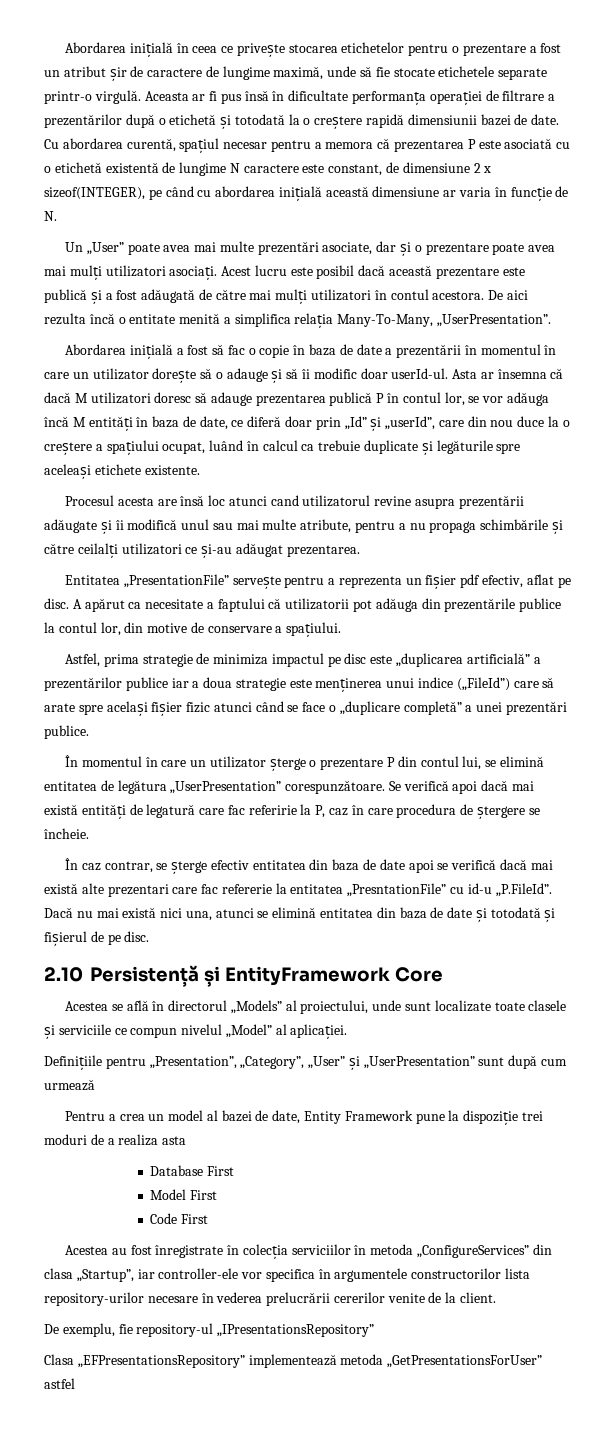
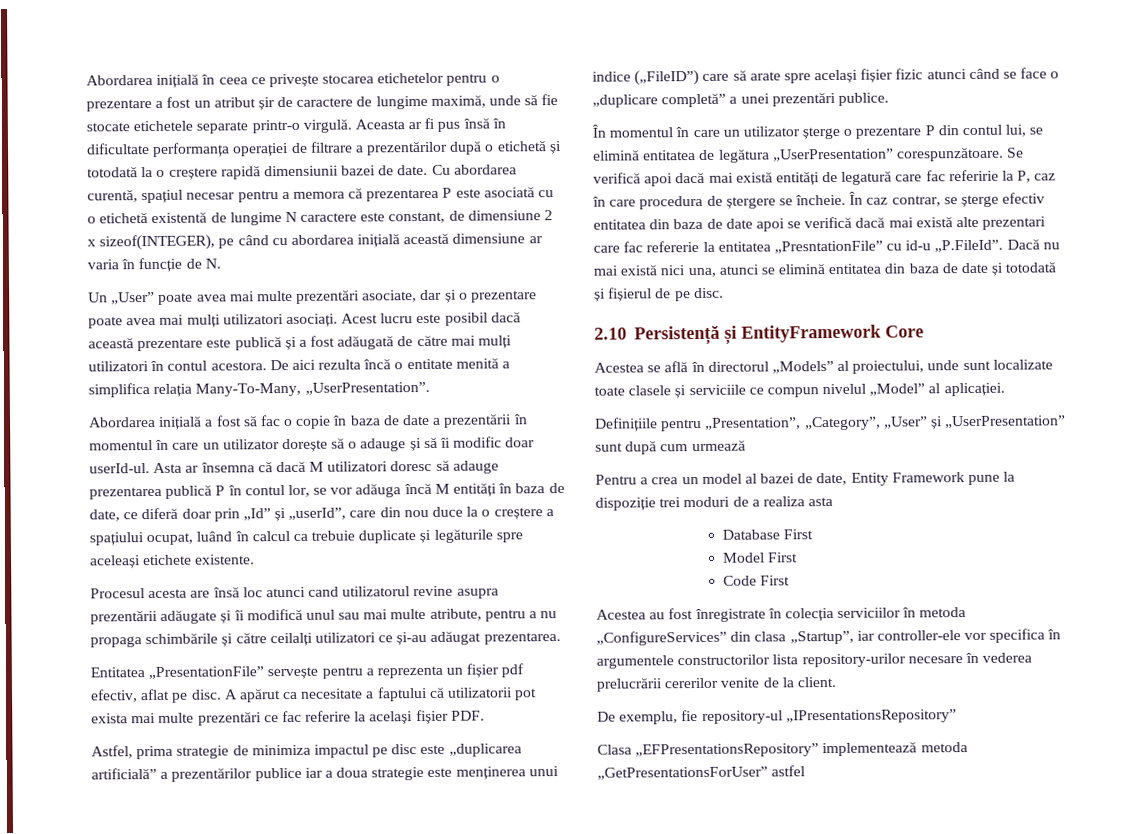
- A apărut ca necesitate a faptului că utilizatorii pot adăuga din prezentările publice la contul lor, din motive de conservare a spațiului.
+ A apărut ca necesitate a faptului că utilizatorii pot exista mai multe prezentări ce fac referire la același fișier PDF.
- Astfel, prima strategie de minimiza impactul pe disc este „duplicarea artificială” a prezentărilor publice iar a doua strategie este menținerea unui indice („FileId”) care să arate spre același fișier fizic atunci când se face o „duplicare completă” a unei prezentări publice.
+ Astfel, prima strategie de minimiza impactul pe disc este „duplicarea artificială” a prezentărilor publice iar a doua strategie este menținerea unui indice („FileID”) care să arate spre același fișier fizic atunci când se face o „duplicare completă” a unei prezentări publice.
- Se verifică apoi dacă mai există entități de legatură care fac referirie la P, caz în care procedura de ștergere se încheie.
- În caz contrar, se șterge efectiv entitatea din baza de date apoi se verifică dacă mai există alte prezentari care fac refererie la entitatea „PresntationFile” cu id-u „P.FileId”. Dacă nu mai există nici una, atunci se elimină entitatea din baza de date și totodată și fișierul de pe disc.
+ Se verifică apoi dacă mai există entități de legatură care fac referirie la P, caz în care procedura de ștergere se încheie. În caz contrar, se șterge efectiv entitatea din baza de date apoi se verifică dacă mai există alte prezentari care fac refererie la entitatea „PresntationFile” cu id-u „P.FileId”. Dacă nu mai există nici una, atunci se elimină entitatea din baza de date și totodată și fișierul de pe disc.

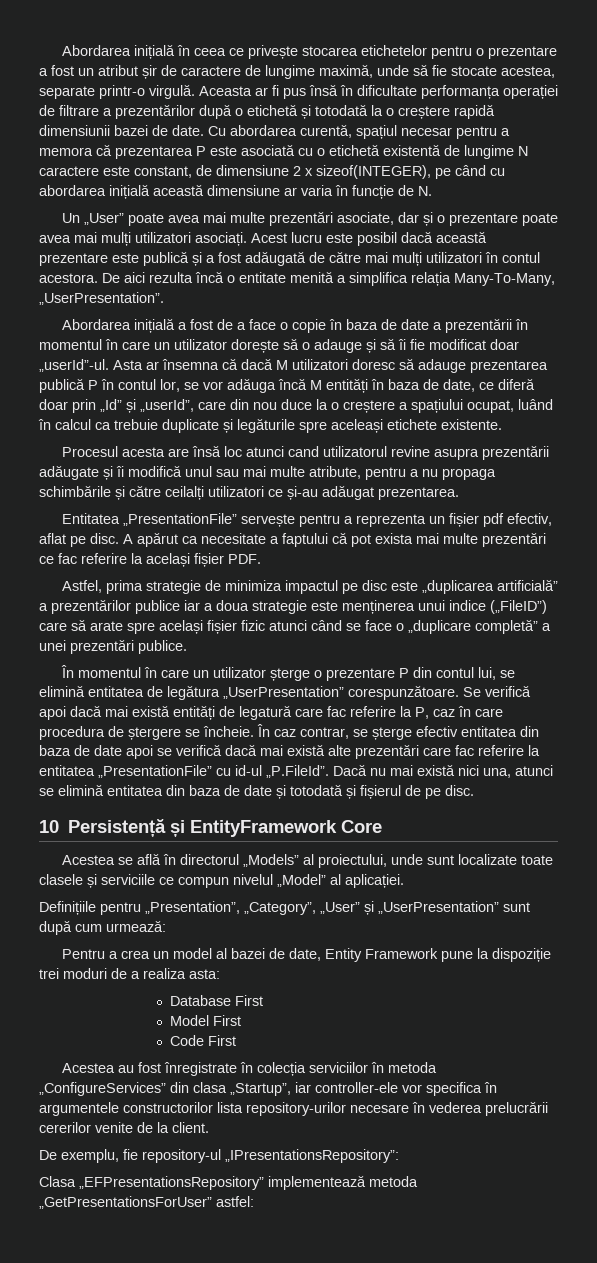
- Abordarea inițială în ceea ce privește stocarea etichetelor pentru o prezentare a fost un atribut șir de caractere de lungime maximă, unde să fie stocate etichetele separate printr-o virgulă.
+ Abordarea inițială în ceea ce privește stocarea etichetelor pentru o prezentare a fost un atribut șir de caractere de lungime maximă, unde să fie stocate acestea, separate printr-o virgulă.
- Abordarea inițială a fost să fac o copie în baza de date a prezentării în momentul în care un utilizator dorește să o adauge și să îi modific doar userId-ul.
+ Abordarea inițială a fost de a face o copie în baza de date a prezentării în momentul în care un utilizator dorește să o adauge și să îi fie modificat doar „userId”-ul.
- A apărut ca necesitate a faptului că utilizatorii pot exista mai multe prezentări ce fac referire la același fișier PDF.
+ A apărut ca necesitate a faptului că pot exista mai multe prezentări ce fac referire la același fișier PDF.
- Se verifică apoi dacă mai există entități de legatură care fac referirie la P, caz în care procedura de ștergere se încheie.
+ Se verifică apoi dacă mai există entități de legatură care fac referire la P, caz în care procedura de ștergere se încheie.
- În caz contrar, se șterge efectiv entitatea din baza de date apoi se verifică dacă mai există alte prezentari care fac refererie la entitatea „PresntationFile” cu id-u „P.FileId”. Dacă nu mai există nici una, atunci se elimină entitatea din baza de date și totodată și fișierul de pe disc.
+ În caz contrar, se șterge efectiv entitatea din baza de date apoi se verifică dacă mai există alte prezentări care fac referire la entitatea „PresentationFile” cu id-ul „P.FileId”. Dacă nu mai există nici una, atunci se elimină entitatea din baza de date și totodată și fișierul de pe disc.
- 2.10 Persistență și EntityFramework Core
+ 10 Persistență și EntityFramework Core
- Definițiile pentru „Presentation”, „Category”, „User” și „UserPresentation” sunt după cum urmează
+ Definițiile pentru „Presentation”, „Category”, „User” și „UserPresentation” sunt după cum urmează:
- Pentru a crea un model al bazei de date, Entity Framework pune la dispoziție trei moduri de a realiza asta
+ Pentru a crea un model al bazei de date, Entity Framework pune la dispoziție trei moduri de a realiza asta:
- De exemplu, fie repository-ul „IPresentationsRepository”
+ De exemplu, fie repository-ul „IPresentationsRepository”:
- Clasa „EFPresentationsRepository” implementează metoda „GetPresentationsForUser” astfel
+ Clasa „EFPresentationsRepository” implementează metoda „GetPresentationsForUser” astfel:

